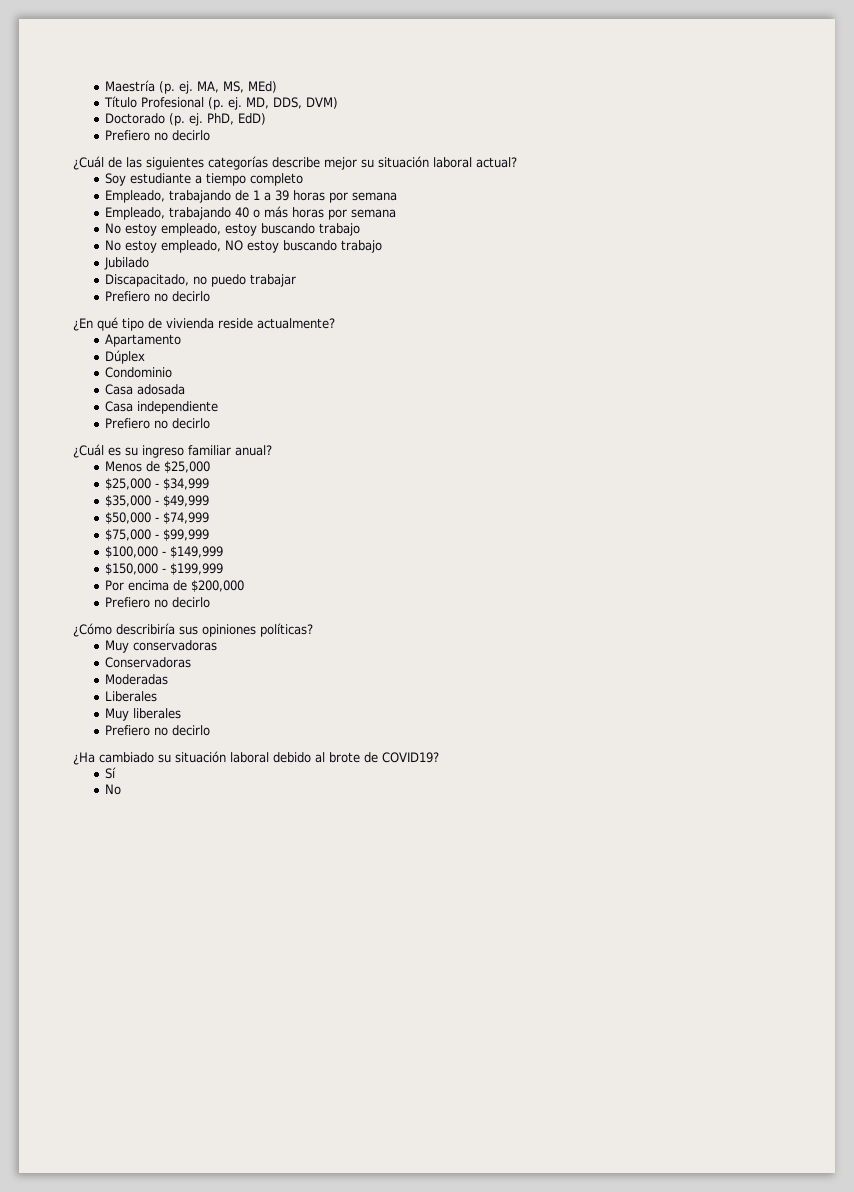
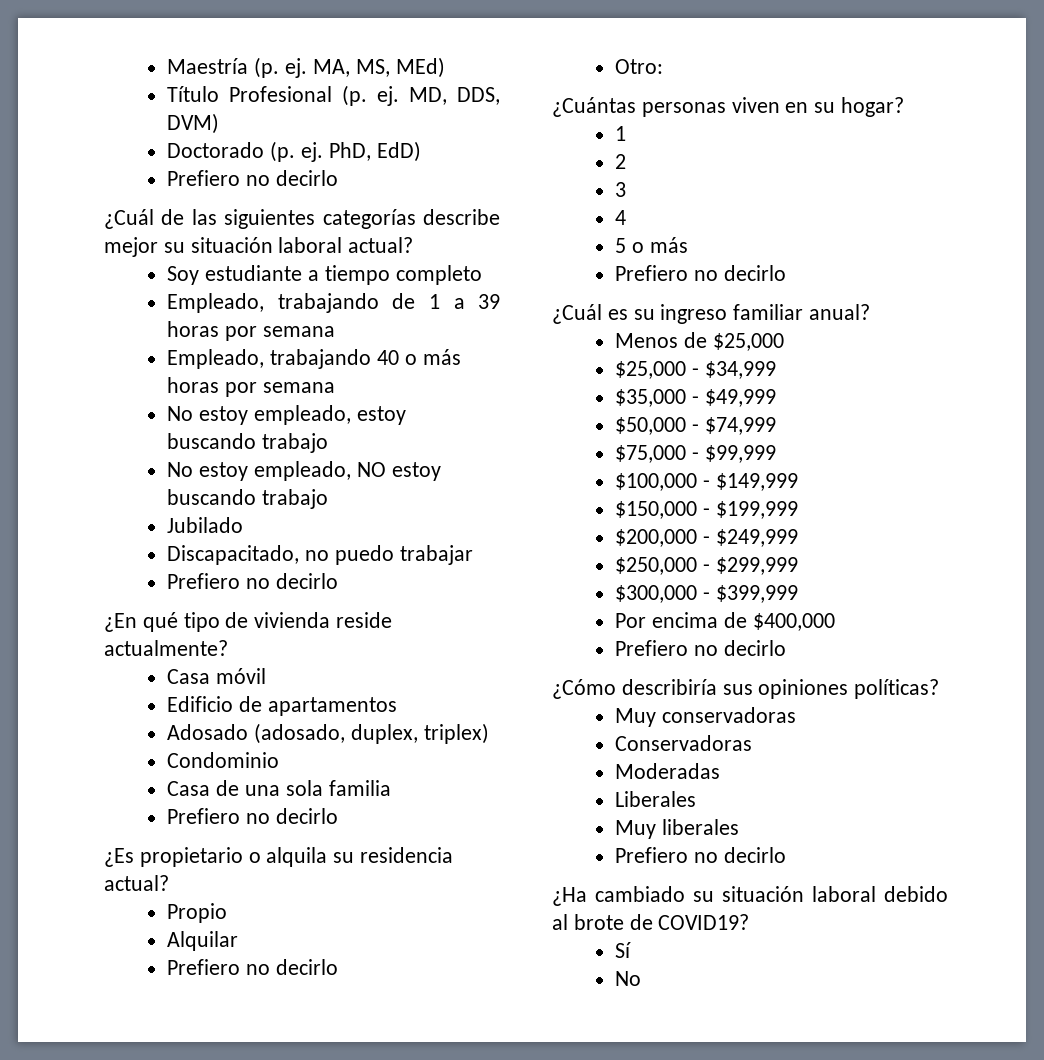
- Apartamento
- Dúplex
+ Casa móvil
+ Edificio de apartamentos
+ Adosado (adosado, duplex, triplex)
  Condominio
- Casa adosada
- Casa independiente
+ Casa de una sola familia
+ Prefiero no decirlo
+ ¿Es propietario o alquila su residencia actual?
+ Propio
+ Alquilar
+ Prefiero no decirlo
+ Otro:
+ ¿Cuántas personas viven en su hogar?
+ 1
+ 2
+ 3
+ 4
+ 5 o más
+ $200,000 - $249,999
+ $250,000 - $299,999
+ $300,000 - $399,999
- Por encima de $200,000
+ Por encima de $400,000

